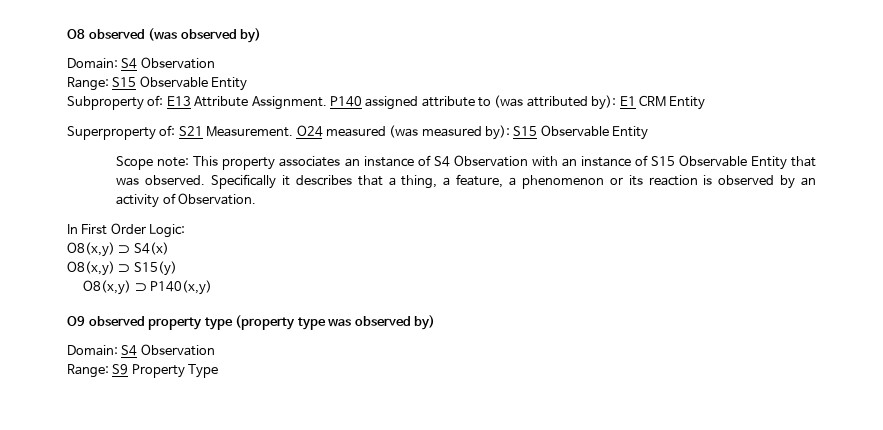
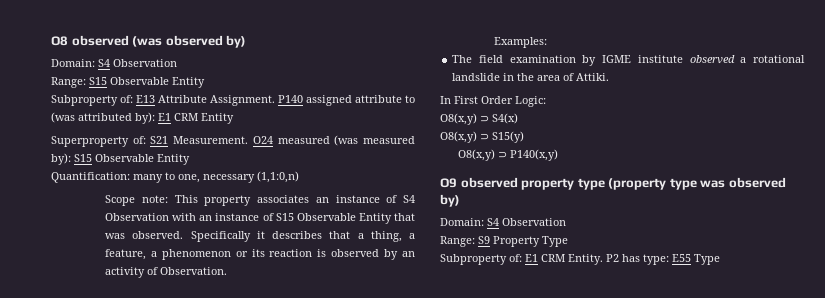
+ Quantification: many to one, necessary (1,1:0,n)
+ Examples:
+ The field examination by IGME institute observed a rotational landslide in the area of Attiki.
+ Subproperty of: E1 CRM Entity. P2 has type: E55 Type

